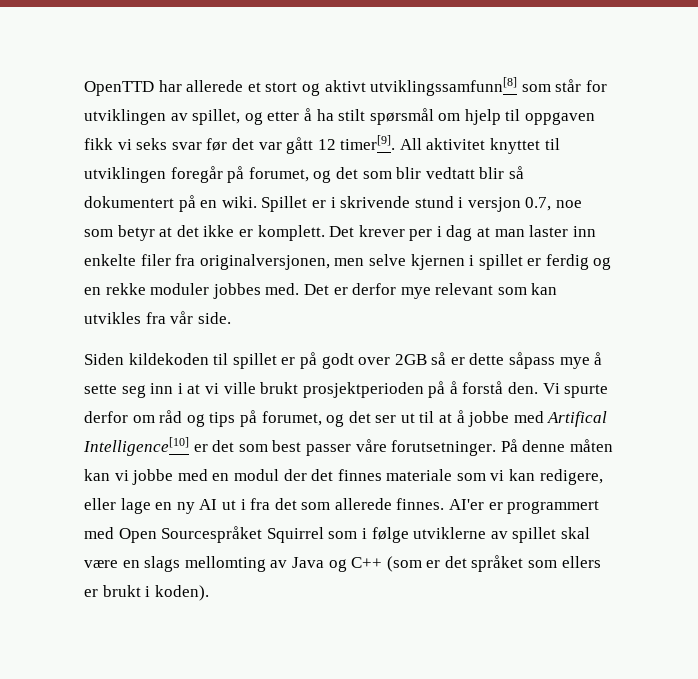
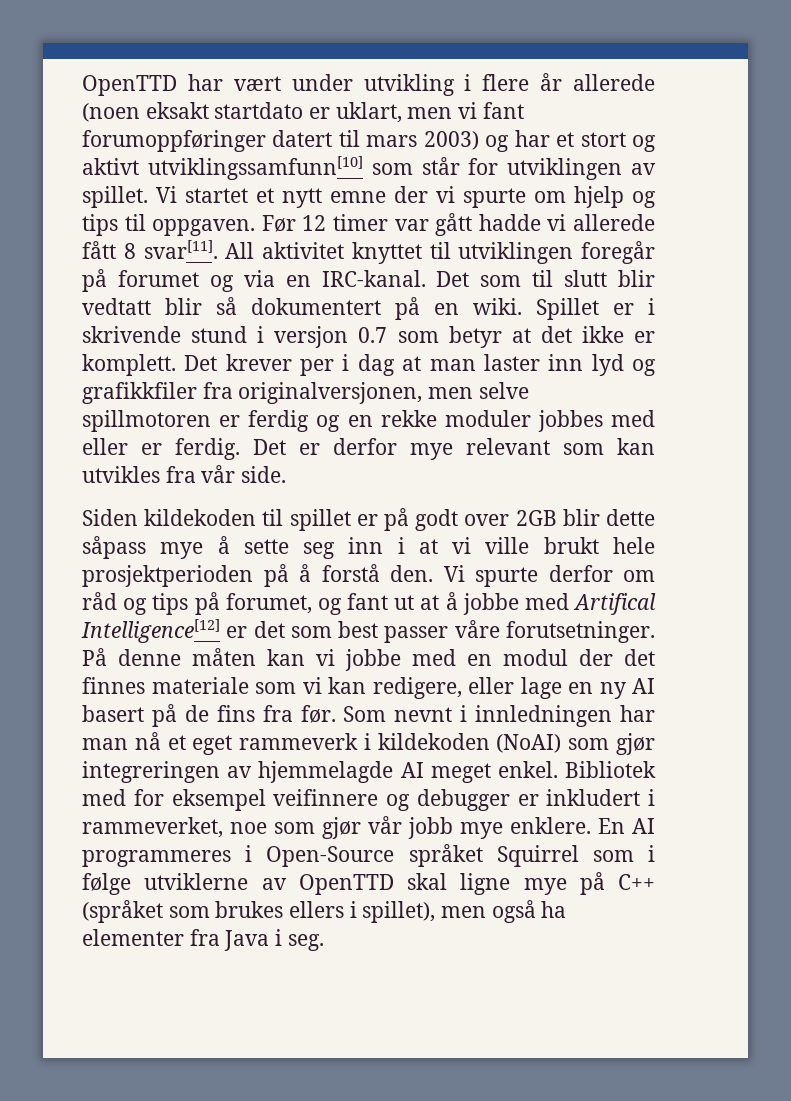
- OpenTTD har allerede et stort og aktivt utviklingssamfunn[8] som står for utviklingen av spillet, og etter å ha stilt spørsmål om hjelp til oppgaven fikk vi seks svar før det var gått 12 timer[9].
+ OpenTTD har vært under utvikling i flere år allerede (noen eksakt startdato er uklart, men vi fant forumoppføringer datert til mars 2003) og har et stort og aktivt utviklingssamfunn[10] som står for utviklingen av spillet. Vi startet et nytt emne der vi spurte om hjelp og tips til oppgaven. Før 12 timer var gått hadde vi allerede fått 8 svar[11].
- All aktivitet knyttet til utviklingen foregår på forumet, og det som blir vedtatt blir så dokumentert på en wiki.
+ All aktivitet knyttet til utviklingen foregår på forumet og via en IRC-kanal. Det som til slutt blir vedtatt blir så dokumentert på en wiki.
- Spillet er i skrivende stund i versjon 0.7, noe som betyr at det ikke er komplett.
+ Spillet er i skrivende stund i versjon 0.7 som betyr at det ikke er komplett.
- Det krever per i dag at man laster inn enkelte filer fra originalversjonen, men selve kjernen i spillet er ferdig og en rekke moduler jobbes med.
+ Det krever per i dag at man laster inn lyd og grafikkfiler fra originalversjonen, men selve spillmotoren er ferdig og en rekke moduler jobbes med eller er ferdig.
- Siden kildekoden til spillet er på godt over 2GB så er dette såpass mye å sette seg inn i at vi ville brukt prosjektperioden på å forstå den.
+ Siden kildekoden til spillet er på godt over 2GB blir dette såpass mye å sette seg inn i at vi ville brukt hele prosjektperioden på å forstå den.
- Vi spurte derfor om råd og tips på forumet, og det ser ut til at å jobbe med Artifical Intelligence[10] er det som best passer våre forutsetninger.
+ Vi spurte derfor om råd og tips på forumet, og fant ut at å jobbe med Artifical Intelligence[12] er det som best passer våre forutsetninger.
- På denne måten kan vi jobbe med en modul der det finnes materiale som vi kan redigere, eller lage en ny AI ut i fra det som allerede finnes. AI'er er programmert med Open Sourcespråket Squirrel som i følge utviklerne av spillet skal være en slags mellomting av Java og C++ (som er det språket som ellers er brukt i koden).
+ På denne måten kan vi jobbe med en modul der det finnes materiale som vi kan redigere, eller lage en ny AI basert på de fins fra før. Som nevnt i innledningen har man nå et eget rammeverk i kildekoden (NoAI) som gjør integreringen av hjemmelagde AI meget enkel. Bibliotek med for eksempel veifinnere og debugger er inkludert i rammeverket, noe som gjør vår jobb mye enklere. En AI programmeres i Open-Source språket Squirrel som i følge utviklerne av OpenTTD skal ligne mye på C++ (språket som brukes ellers i spillet), men også ha elementer fra Java i seg.

